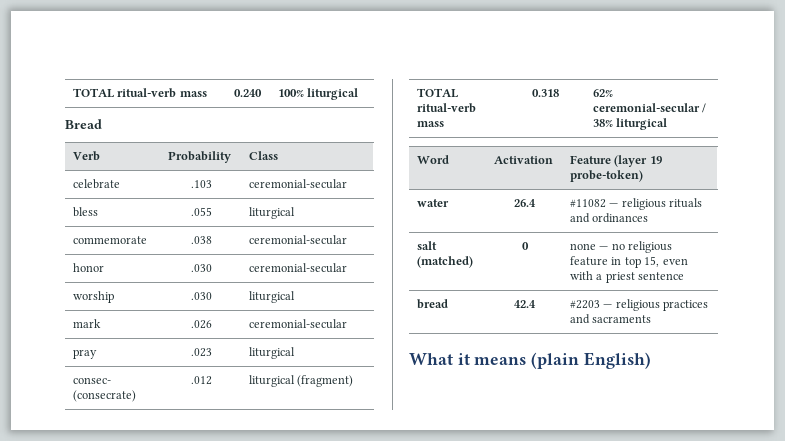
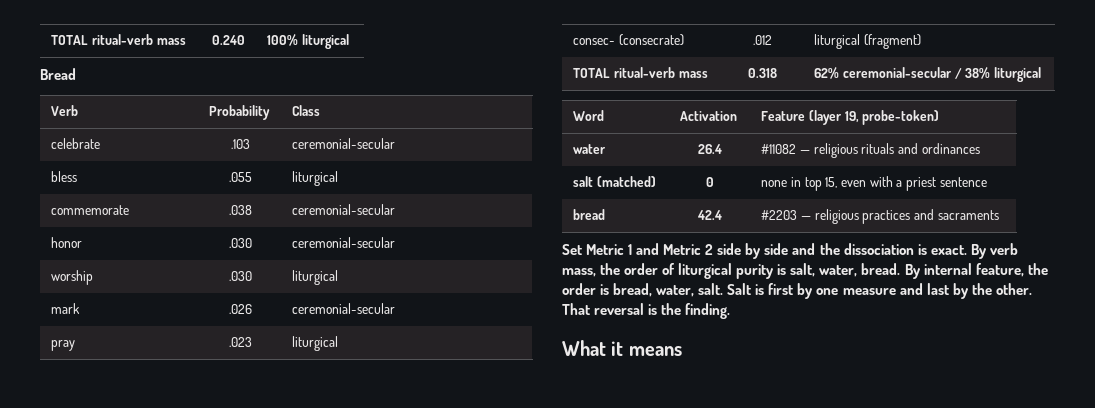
- Word | Activation | Feature (layer 19 probe-token)
+ Word | Activation | Feature (layer 19, probe-token)
- salt (matched) | 0 | none — no religious feature in top 15, even with a priest sentence
+ salt (matched) | 0 | none in top 15, even with a priest sentence
+ Set Metric 1 and Metric 2 side by side and the dissociation is exact. By verb mass, the order of liturgical purity is salt, water, bread. By internal feature, the order is bread, water, salt. Salt is first by one measure and last by the other. That reversal is the finding.
- What it means (plain English)
+ What it means

